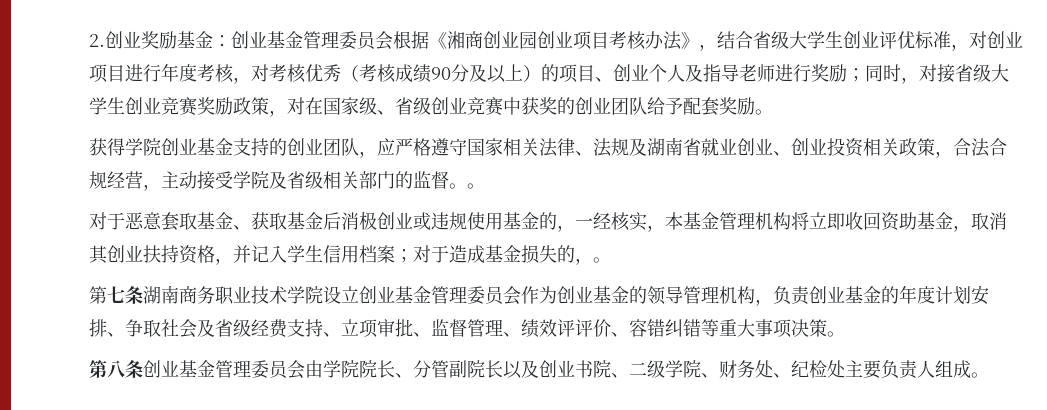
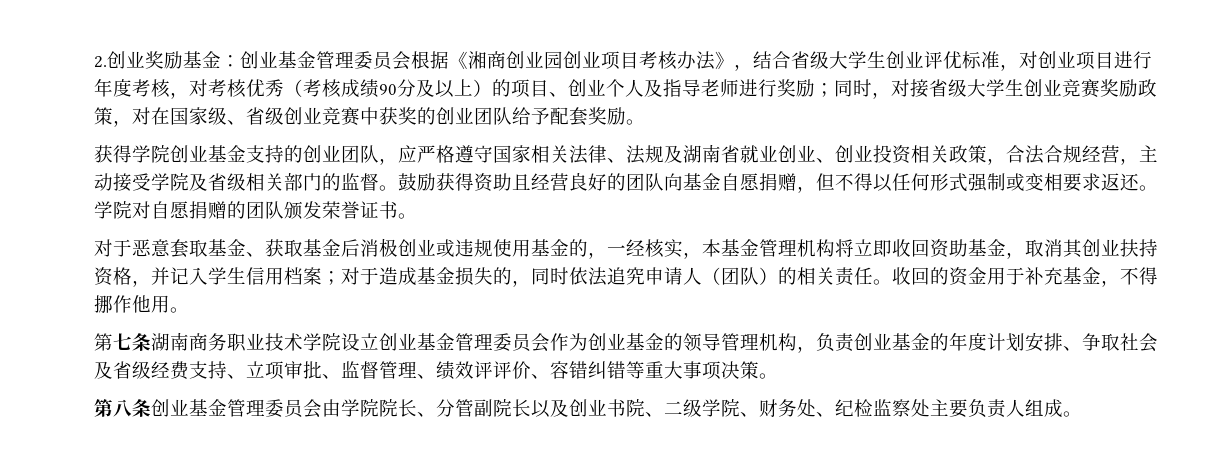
- 获得学院创业基金支持的创业团队，应严格遵守国家相关法律、法规及湖南省就业创业、创业投资相关政策，合法合规经营，主动接受学院及省级相关部门的监督。。
+ 获得学院创业基金支持的创业团队，应严格遵守国家相关法律、法规及湖南省就业创业、创业投资相关政策，合法合规经营，主动接受学院及省级相关部门的监督。鼓励获得资助且经营良好的团队向基金自愿捐赠，但不得以任何形式强制或变相要求返还。学院对自愿捐赠的团队颁发荣誉证书。
- 对于恶意套取基金、获取基金后消极创业或违规使用基金的，一经核实，本基金管理机构将立即收回资助基金，取消其创业扶持资格，并记入学生信用档案；对于造成基金损失的，。
+ 对于恶意套取基金、获取基金后消极创业或违规使用基金的，一经核实，本基金管理机构将立即收回资助基金，取消其创业扶持资格，并记入学生信用档案；对于造成基金损失的，同时依法追究申请人（团队）的相关责任。收回的资金用于补充基金，不得挪作他用。
- 第八条创业基金管理委员会由学院院长、分管副院长以及创业书院、二级学院、财务处、纪检处主要负责人组成。
+ 第八条创业基金管理委员会由学院院长、分管副院长以及创业书院、二级学院、财务处、纪检监察处主要负责人组成。

